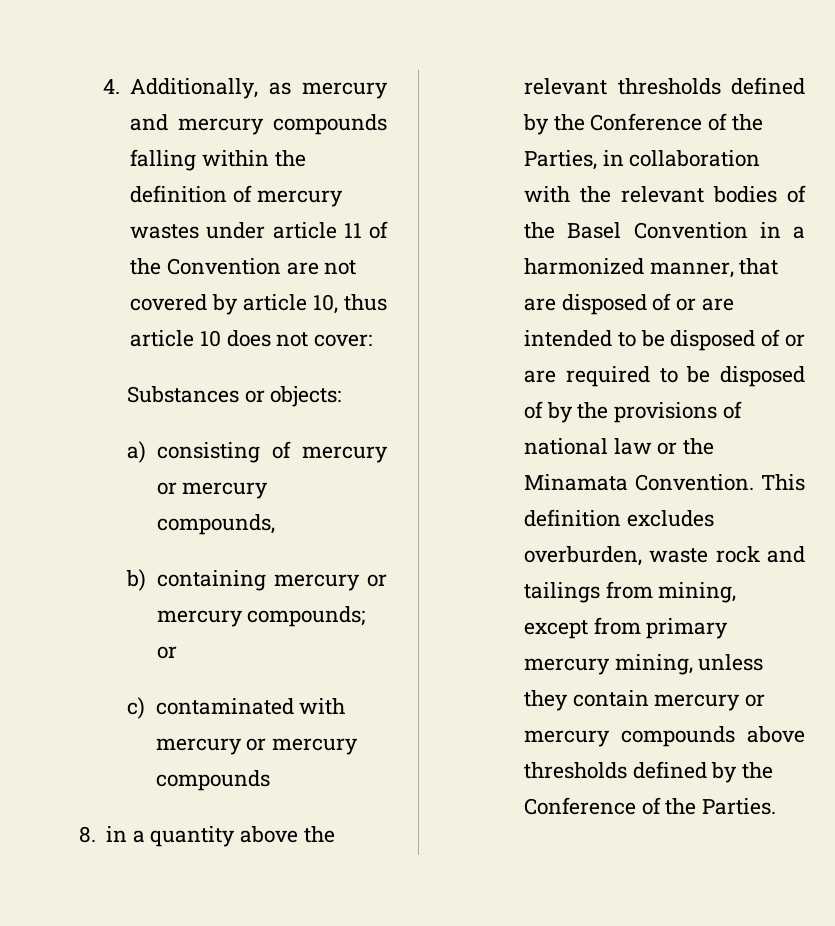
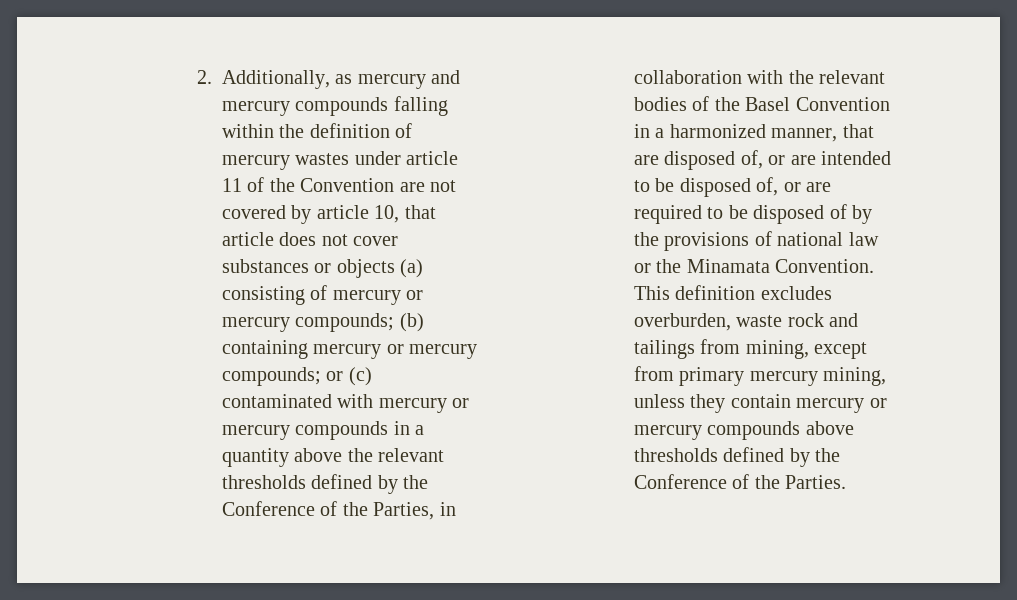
- 4. Additionally, as mercury and mercury compounds falling within the definition of mercury wastes under article 11 of the Convention are not covered by article 10, thus article 10 does not cover:
- Substances or objects:
- a) consisting of mercury or mercury compounds,
- b) containing mercury or mercury compounds; or
- c) contaminated with mercury or mercury compounds
- 8. in a quantity above the relevant thresholds defined by the Conference of the Parties, in collaboration with the relevant bodies of the Basel Convention in a harmonized manner, that are disposed of or are intended to be disposed of or are required to be disposed of by the provisions of national law or the Minamata Convention.
+ 2. Additionally, as mercury and mercury compounds falling within the definition of mercury wastes under article 11 of the Convention are not covered by article 10, that article does not cover substances or objects (a) consisting of mercury or mercury compounds; (b) containing mercury or mercury compounds; or (c) contaminated with mercury or mercury compounds in a quantity above the relevant thresholds defined by the Conference of the Parties, in collaboration with the relevant bodies of the Basel Convention in a harmonized manner, that are disposed of, or are intended to be disposed of, or are required to be disposed of by the provisions of national law or the Minamata Convention.

